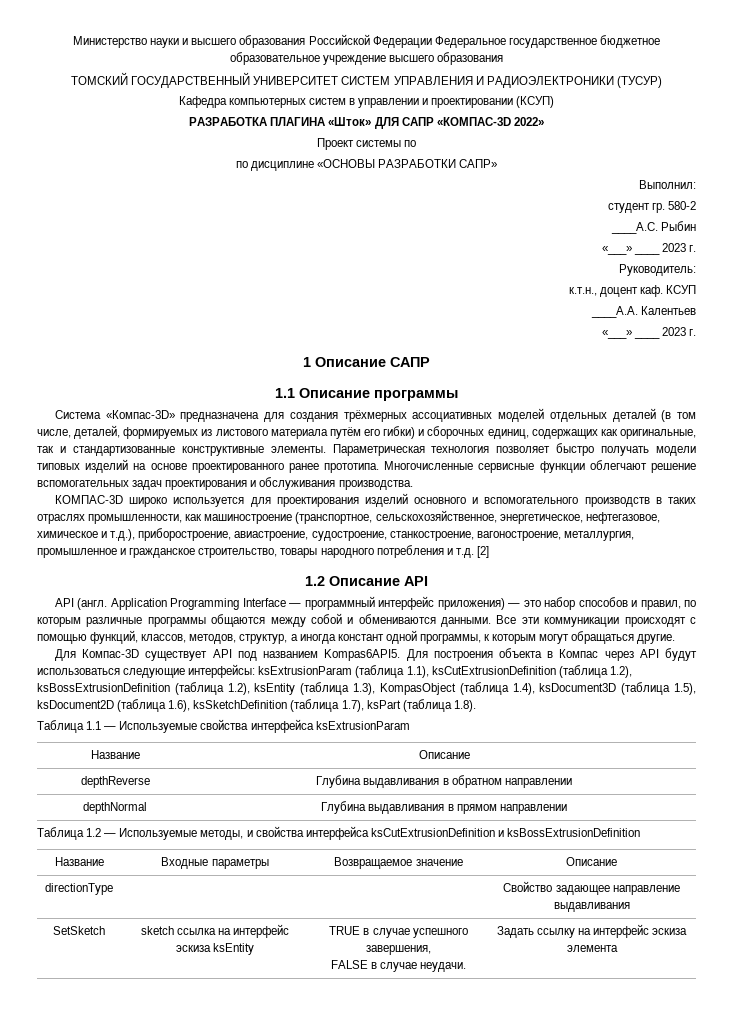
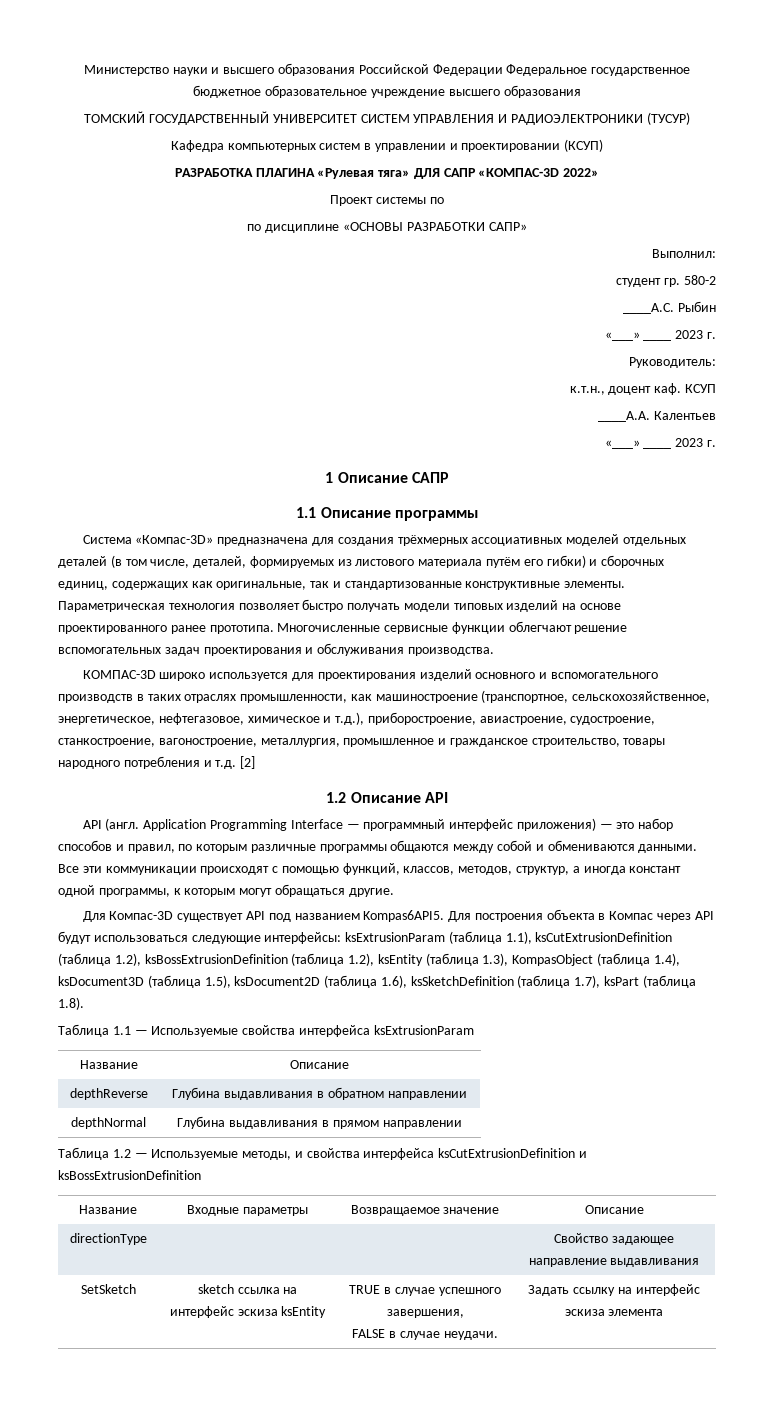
- РАЗРАБОТКА ПЛАГИНА «Шток» ДЛЯ САПР «КОМПАС-3D 2022»
+ РАЗРАБОТКА ПЛАГИНА «Рулевая тяга» ДЛЯ САПР «КОМПАС-3D 2022»

